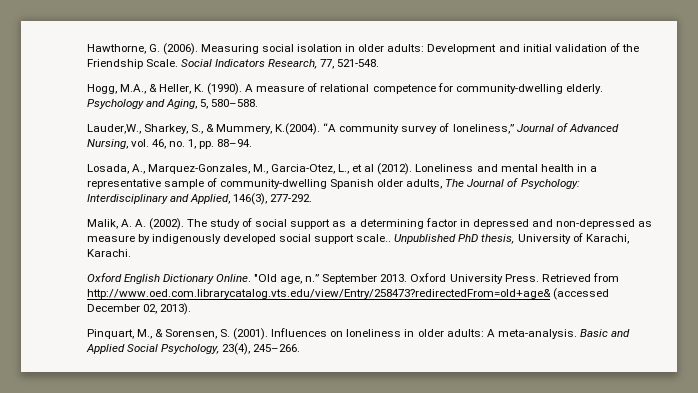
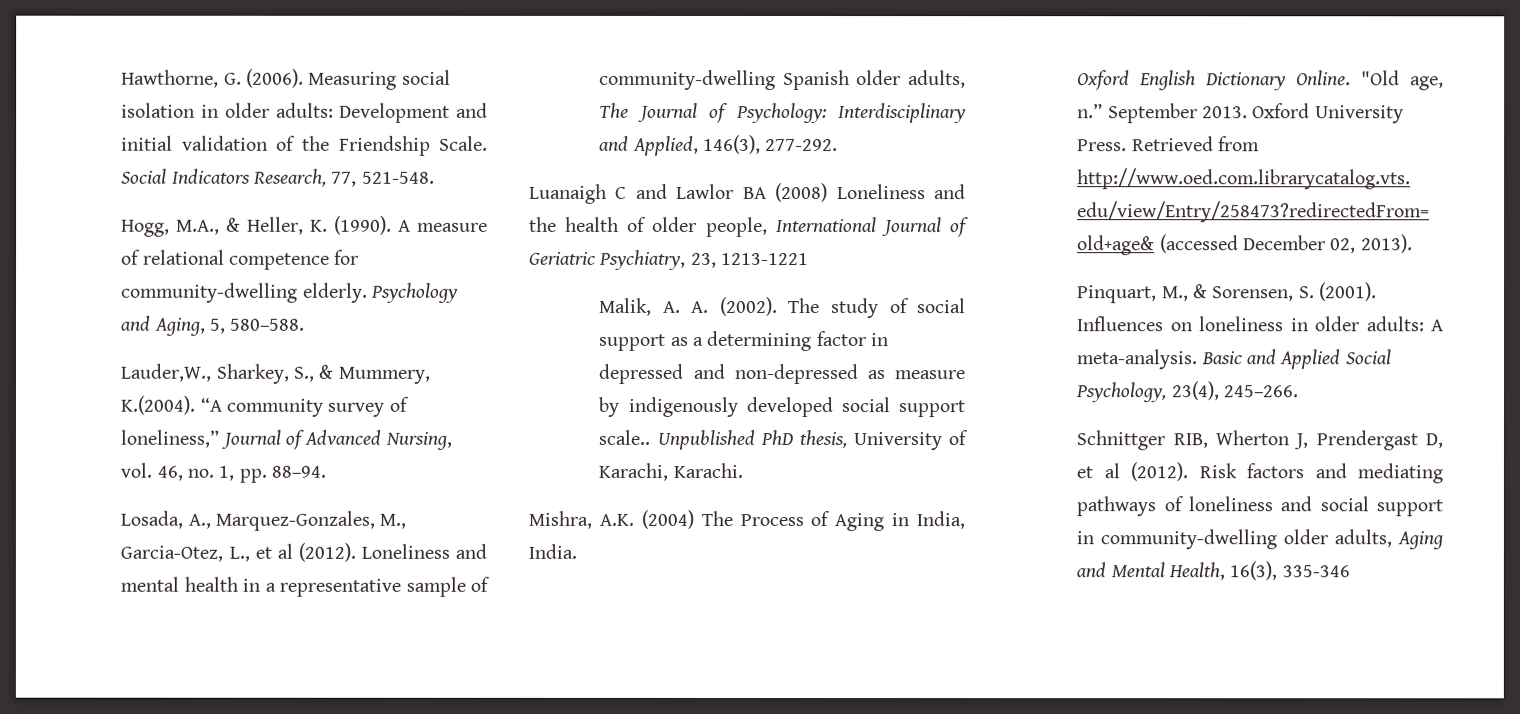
+ Luanaigh C and Lawlor BA (2008) Loneliness and the health of older people, International Journal of Geriatric Psychiatry, 23, 1213-1221
+ Mishra, A.K. (2004) The Process of Aging in India, India.
+ Schnittger RIB, Wherton J, Prendergast D, et al (2012). Risk factors and mediating pathways of loneliness and social support in community-dwelling older adults, Aging and Mental Health, 16(3), 335-346

